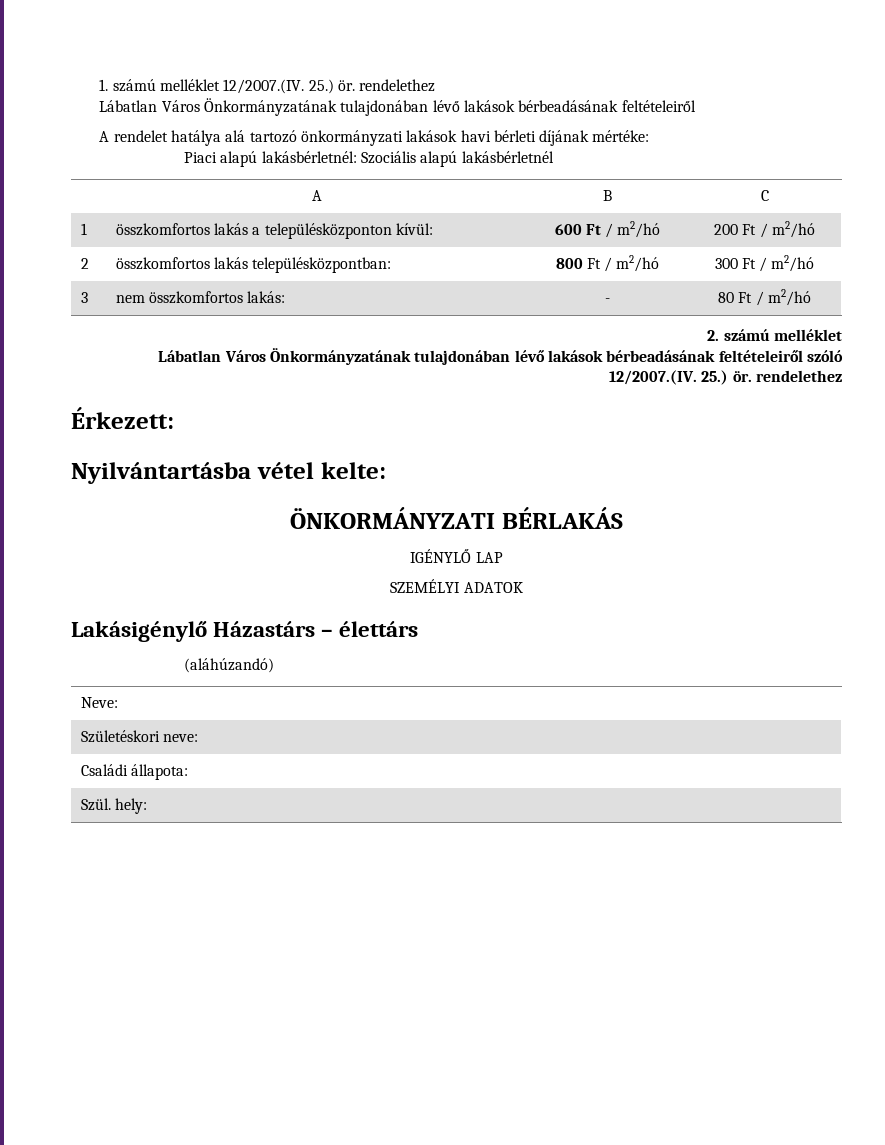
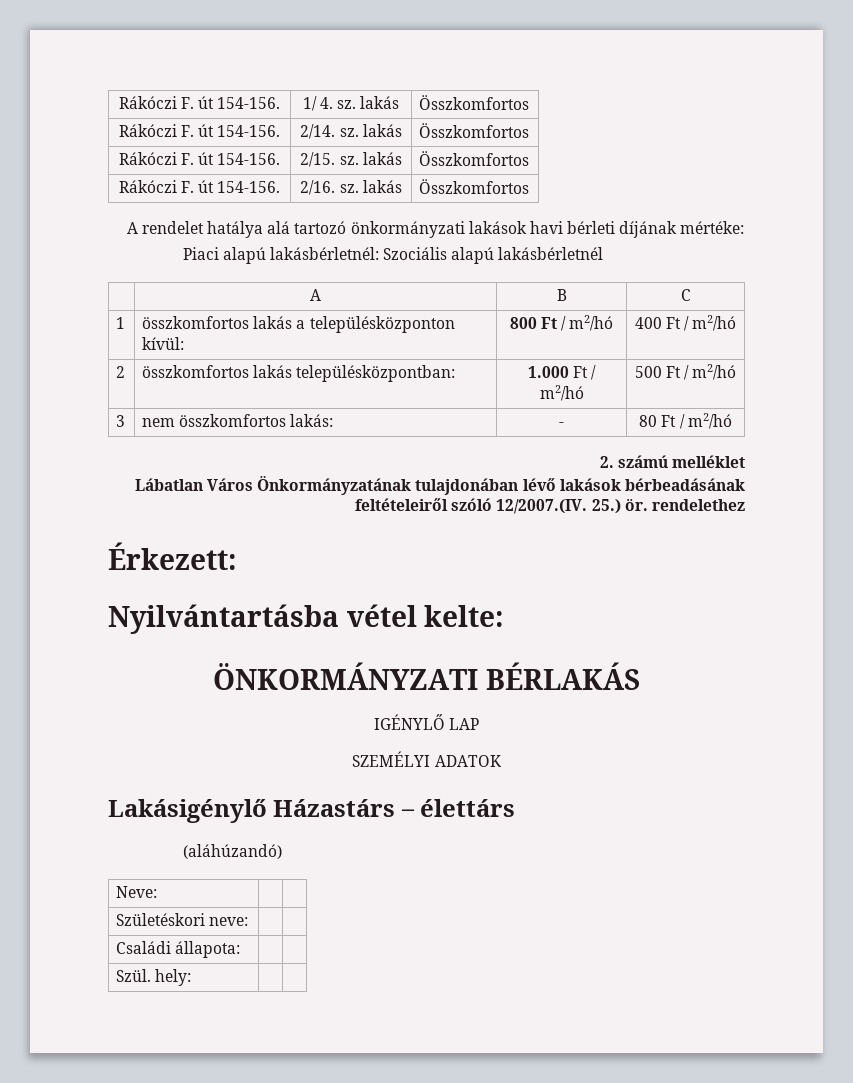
- 1. számú melléklet 12/2007.(IV. 25.) ör. rendelethez
- Lábatlan Város Önkormányzatának tulajdonában lévő lakások bérbeadásának feltételeiről
+ Rákóczi F. út 154-156. | 1/ 4. sz. lakás | Összkomfortos
+ Rákóczi F. út 154-156. | 2/14. sz. lakás | Összkomfortos
+ Rákóczi F. út 154-156. | 2/15. sz. lakás | Összkomfortos
+ Rákóczi F. út 154-156. | 2/16. sz. lakás | Összkomfortos
- 1 | összkomfortos lakás a településközponton kívül: | 600 Ft / m2/hó | 200 Ft / m2/hó
+ 1 | összkomfortos lakás a településközponton kívül: | 800 Ft / m2/hó | 400 Ft / m2/hó
- 2 | összkomfortos lakás településközpontban: | 800 Ft / m2/hó | 300 Ft / m2/hó
+ 2 | összkomfortos lakás településközpontban: | 1.000 Ft / m2/hó | 500 Ft / m2/hó

